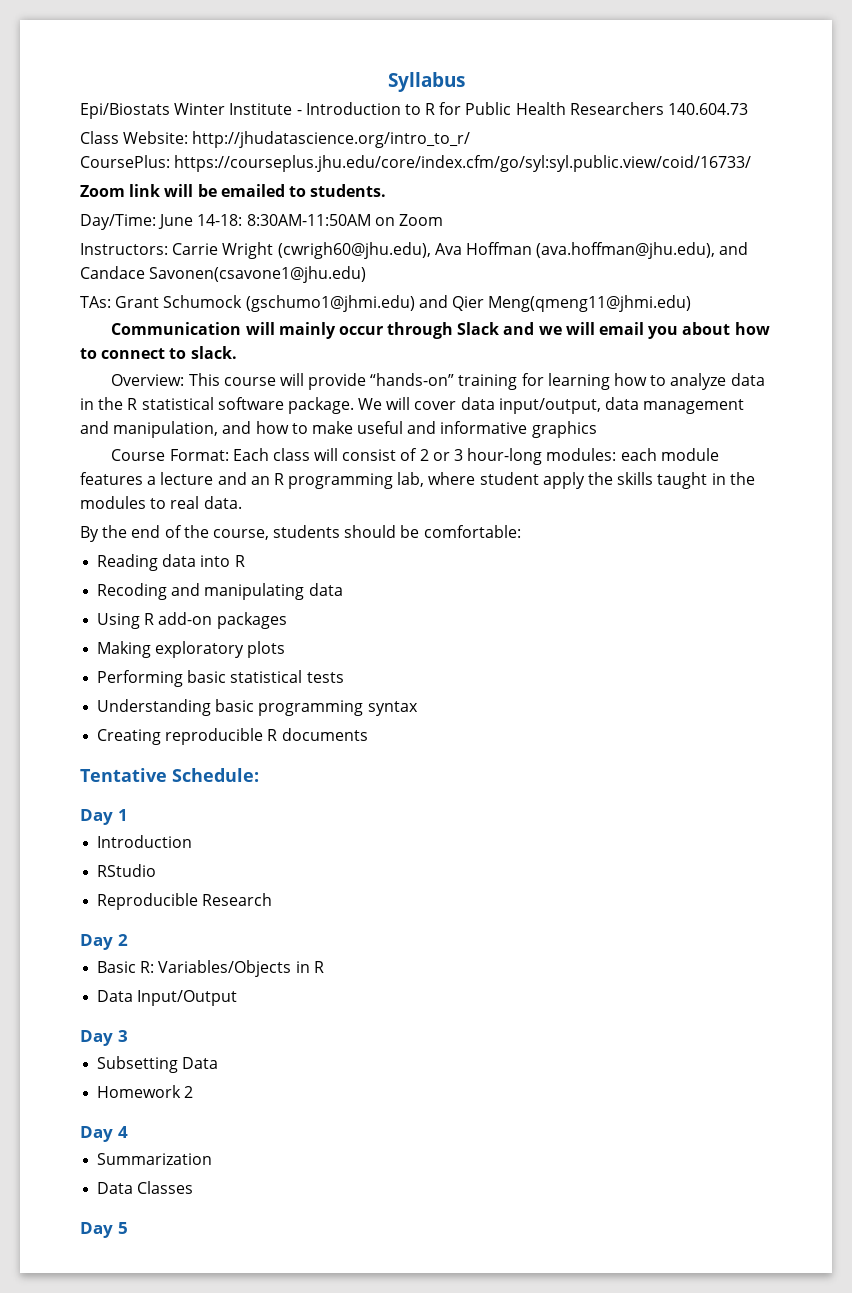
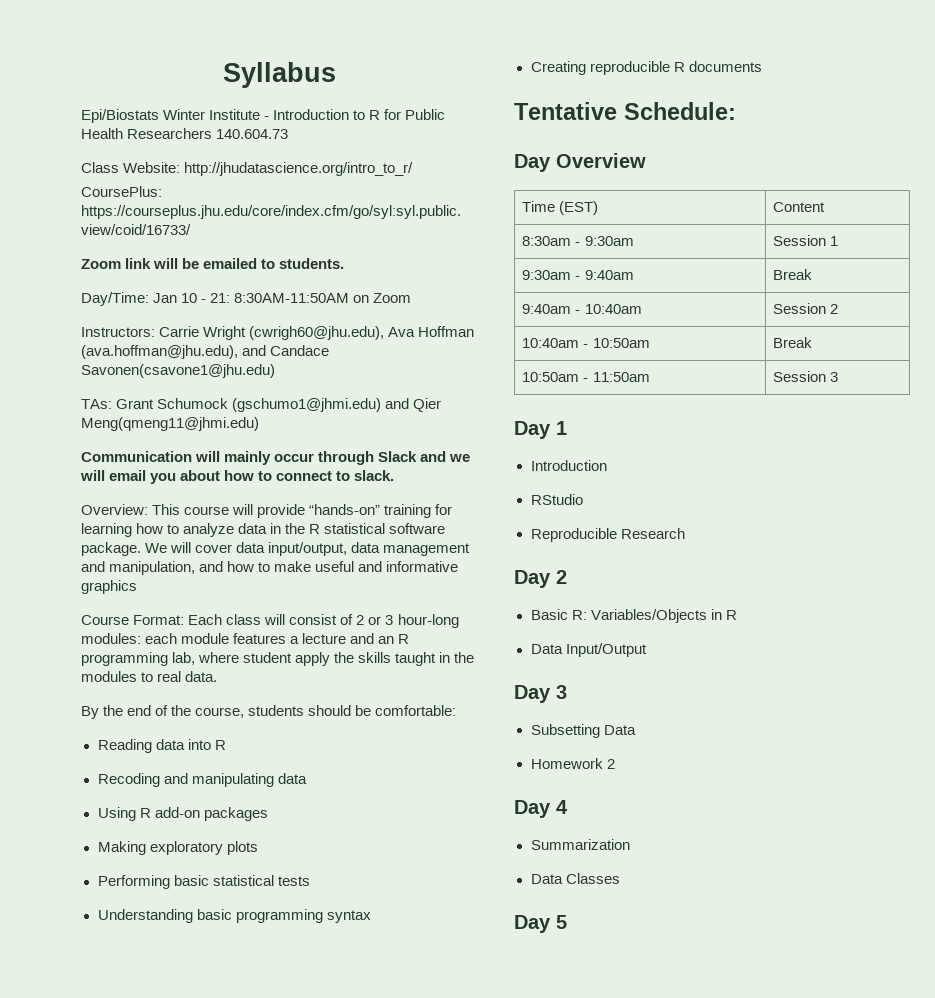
- Day/Time: June 14-18: 8:30AM-11:50AM on Zoom
+ Day/Time: Jan 10 - 21: 8:30AM-11:50AM on Zoom
+ Day Overview
+ Time (EST) | Content
+ 8:30am - 9:30am | Session 1
+ 9:30am - 9:40am | Break
+ 9:40am - 10:40am | Session 2
+ 10:40am - 10:50am | Break
+ 10:50am - 11:50am | Session 3

